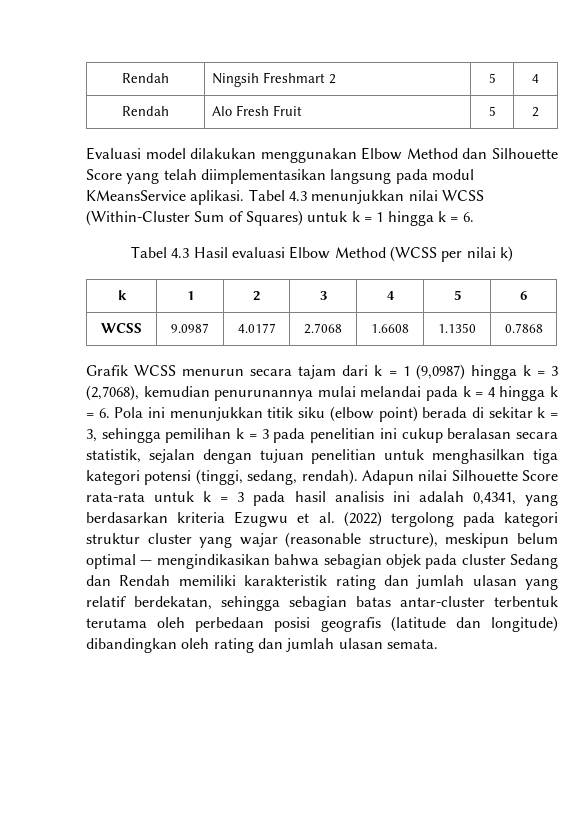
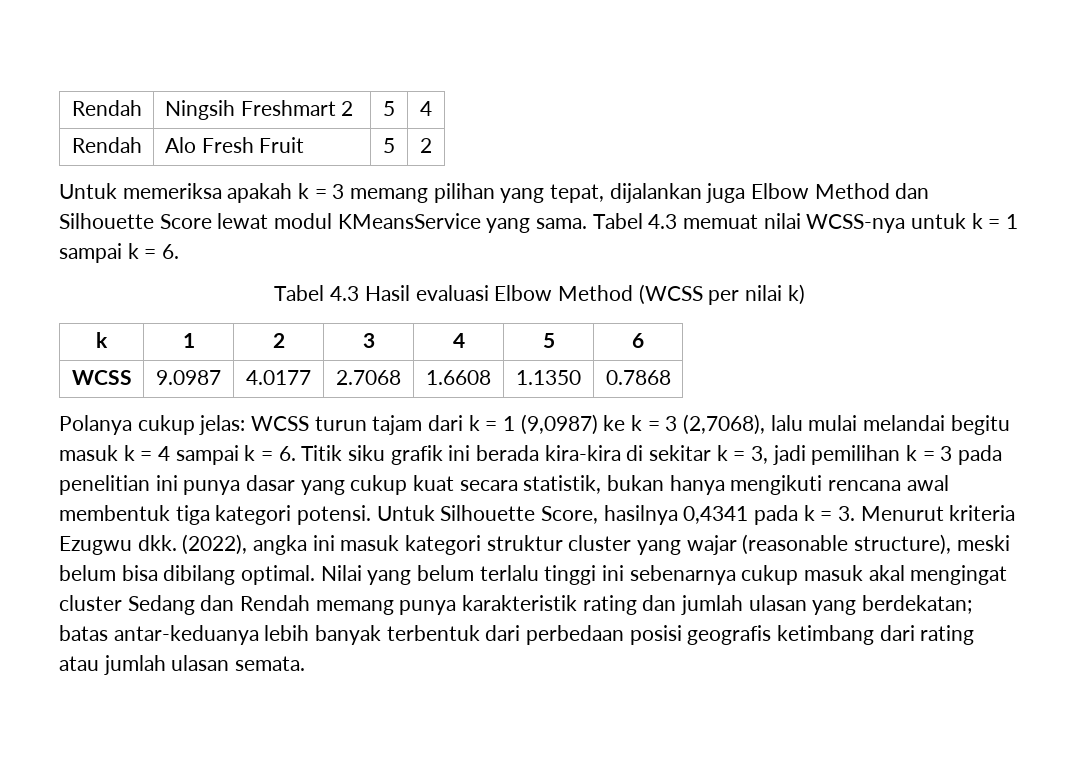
- Evaluasi model dilakukan menggunakan Elbow Method dan Silhouette Score yang telah diimplementasikan langsung pada modul KMeansService aplikasi. Tabel 4.3 menunjukkan nilai WCSS (Within-Cluster Sum of Squares) untuk k = 1 hingga k = 6.
+ Untuk memeriksa apakah k = 3 memang pilihan yang tepat, dijalankan juga Elbow Method dan Silhouette Score lewat modul KMeansService yang sama. Tabel 4.3 memuat nilai WCSS-nya untuk k = 1 sampai k = 6.
- Grafik WCSS menurun secara tajam dari k = 1 (9,0987) hingga k = 3 (2,7068), kemudian penurunannya mulai melandai pada k = 4 hingga k = 6. Pola ini menunjukkan titik siku (elbow point) berada di sekitar k = 3, sehingga pemilihan k = 3 pada penelitian ini cukup beralasan secara statistik, sejalan dengan tujuan penelitian untuk menghasilkan tiga kategori potensi (tinggi, sedang, rendah). Adapun nilai Silhouette Score rata-rata untuk k = 3 pada hasil analisis ini adalah 0,4341, yang berdasarkan kriteria Ezugwu et al. (2022) tergolong pada kategori struktur cluster yang wajar (reasonable structure), meskipun belum optimal — mengindikasikan bahwa sebagian objek pada cluster Sedang dan Rendah memiliki karakteristik rating dan jumlah ulasan yang relatif berdekatan, sehingga sebagian batas antar-cluster terbentuk terutama oleh perbedaan posisi geografis (latitude dan longitude) dibandingkan oleh rating dan jumlah ulasan semata.
+ Polanya cukup jelas: WCSS turun tajam dari k = 1 (9,0987) ke k = 3 (2,7068), lalu mulai melandai begitu masuk k = 4 sampai k = 6. Titik siku grafik ini berada kira-kira di sekitar k = 3, jadi pemilihan k = 3 pada penelitian ini punya dasar yang cukup kuat secara statistik, bukan hanya mengikuti rencana awal membentuk tiga kategori potensi. Untuk Silhouette Score, hasilnya 0,4341 pada k = 3. Menurut kriteria Ezugwu dkk. (2022), angka ini masuk kategori struktur cluster yang wajar (reasonable structure), meski belum bisa dibilang optimal. Nilai yang belum terlalu tinggi ini sebenarnya cukup masuk akal mengingat cluster Sedang dan Rendah memang punya karakteristik rating dan jumlah ulasan yang berdekatan; batas antar-keduanya lebih banyak terbentuk dari perbedaan posisi geografis ketimbang dari rating atau jumlah ulasan semata.

